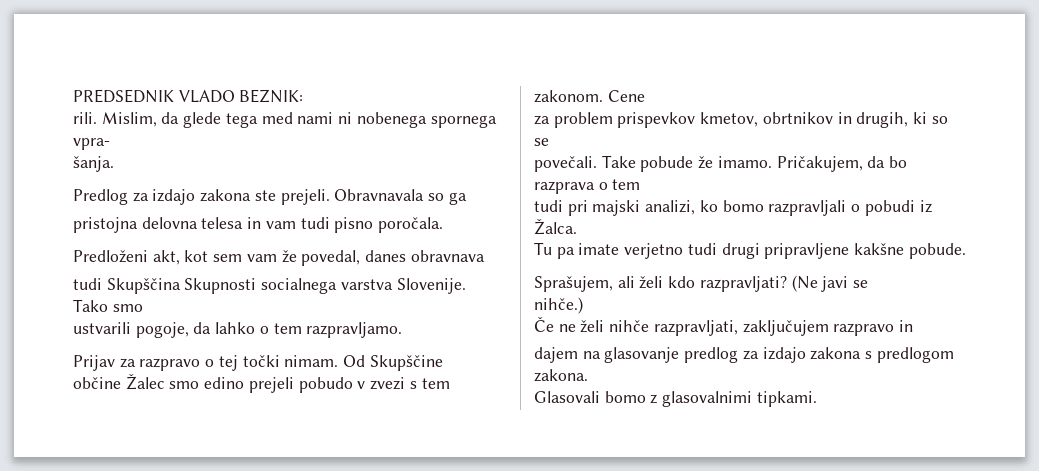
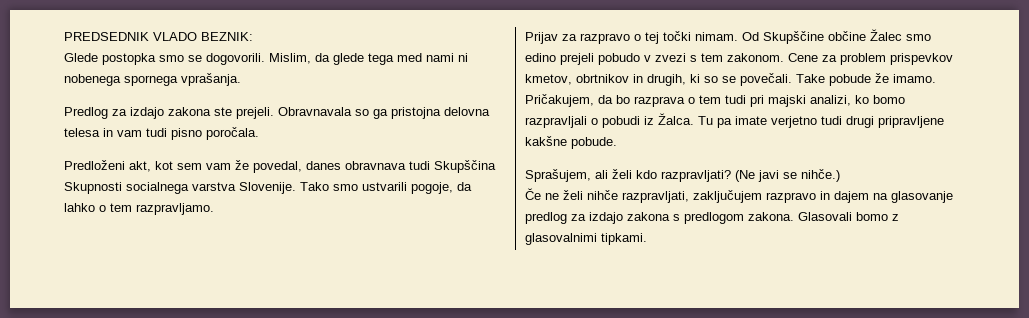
- rili.
+ Glede postopka smo se dogovorili.
- Mislim, da glede tega med nami ni nobenega spornega vpra-
- šanja.
+ Mislim, da glede tega med nami ni nobenega spornega vprašanja.
- Obravnavala so ga
- pristojna delovna telesa in vam tudi pisno poročala.
+ Obravnavala so ga pristojna delovna telesa in vam tudi pisno poročala.
- Predloženi akt, kot sem vam že povedal, danes obravnava
- tudi Skupščina Skupnosti socialnega varstva Slovenije.
+ Predloženi akt, kot sem vam že povedal, danes obravnava tudi Skupščina Skupnosti socialnega varstva Slovenije.
- Tako smo
- ustvarili pogoje, da lahko o tem razpravljamo.
+ Tako smo ustvarili pogoje, da lahko o tem razpravljamo.
- Od Skupščine
- občine Žalec smo edino prejeli pobudo v zvezi s tem zakonom.
+ Od Skupščine občine Žalec smo edino prejeli pobudo v zvezi s tem zakonom.
- Cene
- za problem prispevkov kmetov, obrtnikov in drugih, ki so se
- povečali.
+ Cene za problem prispevkov kmetov, obrtnikov in drugih, ki so se povečali.
- Pričakujem, da bo razprava o tem
- tudi pri majski analizi, ko bomo razpravljali o pobudi iz Žalca.
- Tu pa imate verjetno tudi drugi pripravljene kakšne pobude.
+ Pričakujem, da bo razprava o tem tudi pri majski analizi, ko bomo razpravljali o pobudi iz Žalca. Tu pa imate verjetno tudi drugi pripravljene kakšne pobude.
- (Ne javi se
- nihče.)
+ (Ne javi se nihče.)
- Če ne želi nihče razpravljati, zaključujem razpravo in
- dajem na glasovanje predlog za izdajo zakona s predlogom zakona.
- Glasovali bomo z glasovalnimi tipkami.
+ Če ne želi nihče razpravljati, zaključujem razpravo in dajem na glasovanje predlog za izdajo zakona s predlogom zakona. Glasovali bomo z glasovalnimi tipkami.

